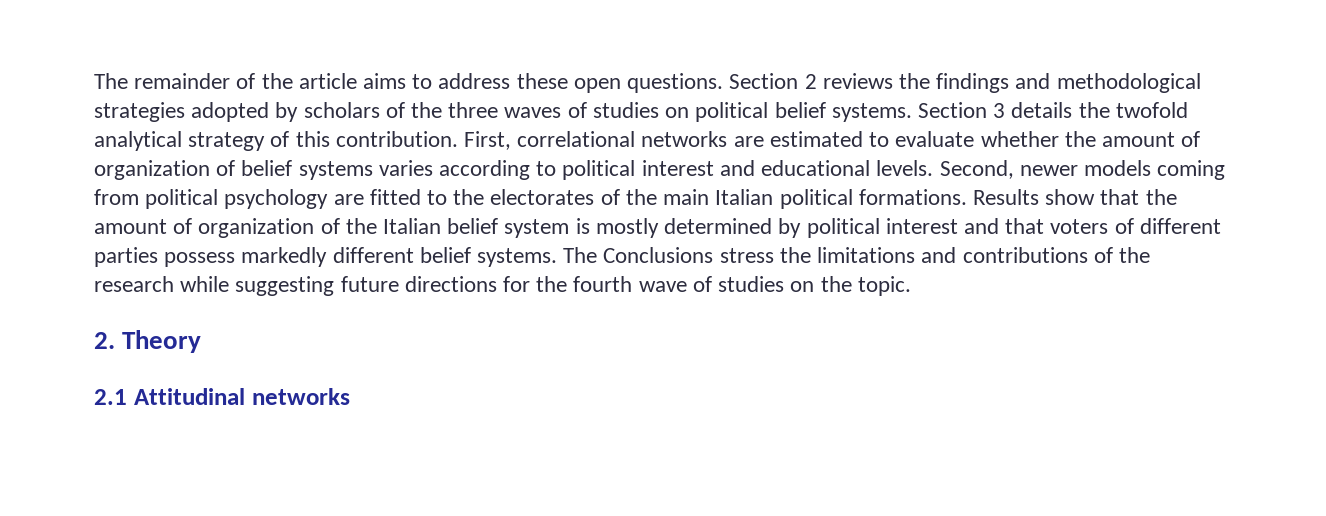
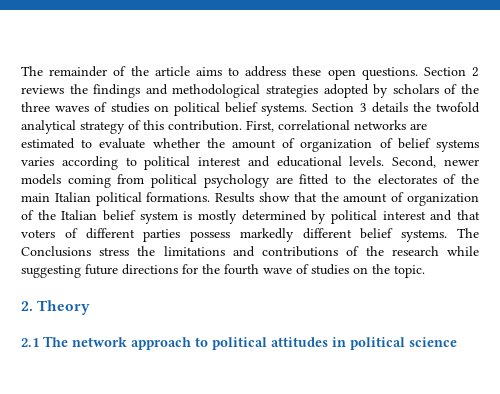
- 2.1 Attitudinal networks
+ 2.1 The network approach to political attitudes in political science

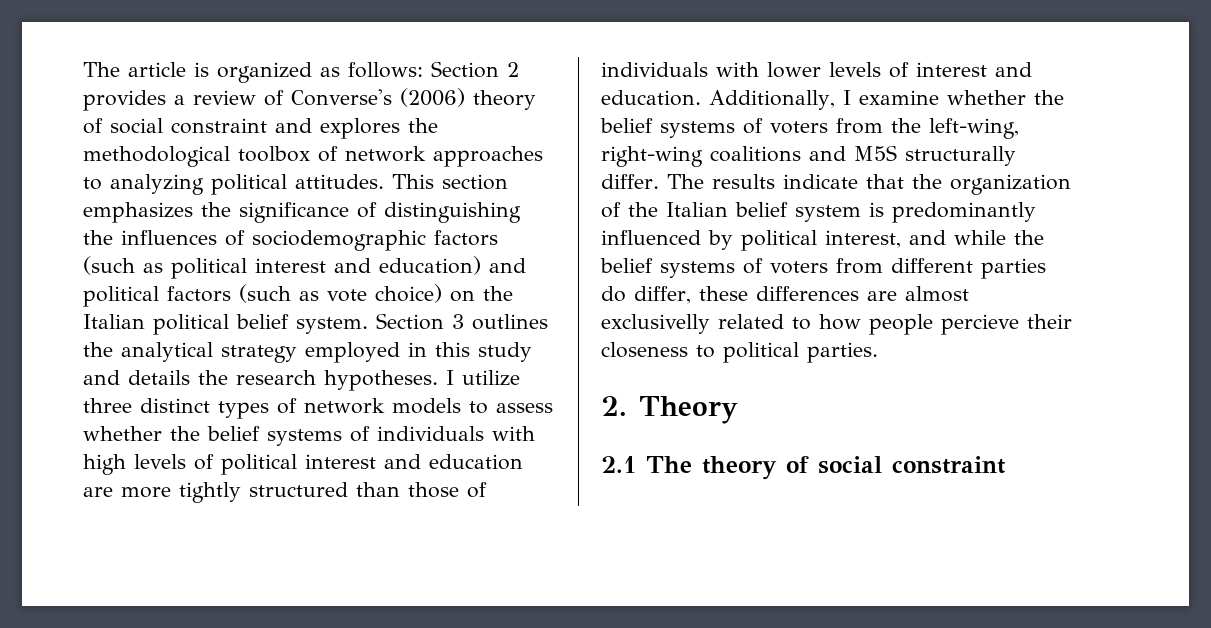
- The remainder of the article aims to address these open questions. Section 2 reviews the findings and methodological strategies adopted by scholars of the three waves of studies on political belief systems. Section 3 details the twofold analytical strategy of this contribution. First, correlational networks are estimated to evaluate whether the amount of organization of belief systems varies according to political interest and educational levels. Second, newer models coming from political psychology are fitted to the electorates of the main Italian political formations. Results show that the amount of organization of the Italian belief system is mostly determined by political interest and that voters of different parties possess markedly different belief systems. The Conclusions stress the limitations and contributions of the research while suggesting future directions for the fourth wave of studies on the topic.
+ The article is organized as follows: Section 2 provides a review of Converse's (2006) theory of social constraint and explores the methodological toolbox of network approaches to analyzing political attitudes. This section emphasizes the significance of distinguishing the influences of sociodemographic factors (such as political interest and education) and political factors (such as vote choice) on the Italian political belief system. Section 3 outlines the analytical strategy employed in this study and details the research hypotheses. I utilize three distinct types of network models to assess whether the belief systems of individuals with high levels of political interest and education are more tightly structured than those of individuals with lower levels of interest and education. Additionally, I examine whether the belief systems of voters from the left-wing, right-wing coalitions and M5S structurally differ. The results indicate that the organization of the Italian belief system is predominantly influenced by political interest, and while the belief systems of voters from different parties do differ, these differences are almost exclusivelly related to how people percieve their closeness to political parties.
  2. Theory
- 2.1 The network approach to political attitudes in political science
+ 2.1 The theory of social constraint

